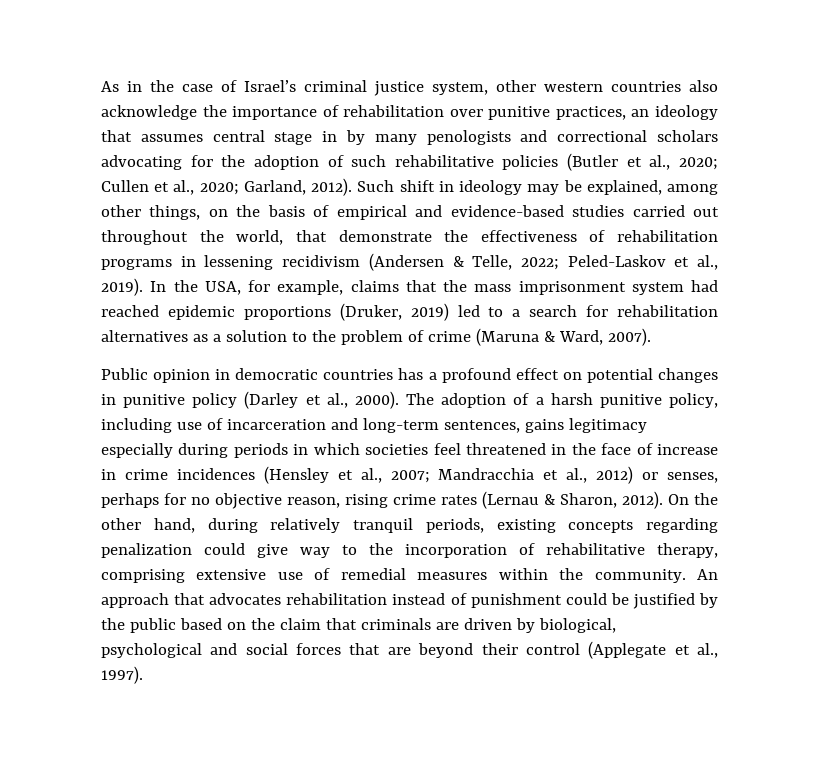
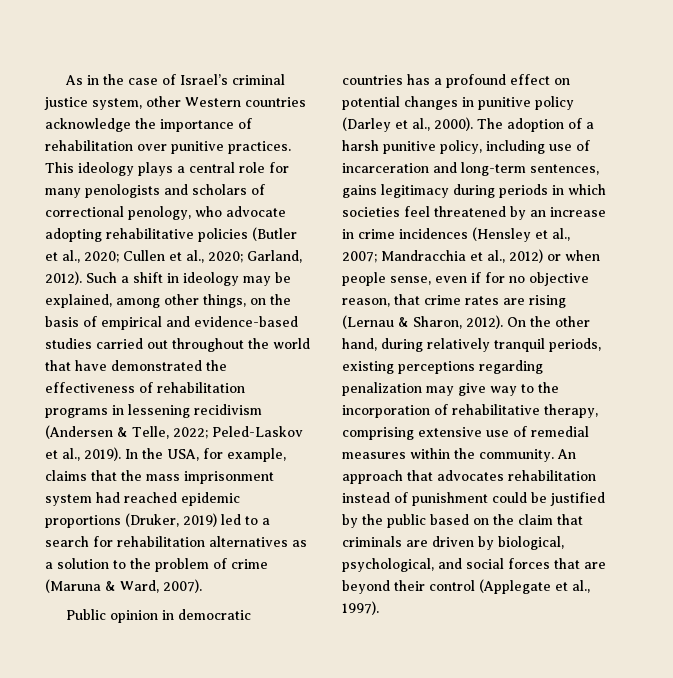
- As in the case of Israel’s criminal justice system, other western countries also acknowledge the importance of rehabilitation over punitive practices, an ideology that assumes central stage in by many penologists and correctional scholars advocating for the adoption of such rehabilitative policies (Butler et al., 2020; Cullen et al., 2020; Garland, 2012).
+ As in the case of Israel’s criminal justice system, other Western countries acknowledge the importance of rehabilitation over punitive practices. This ideology plays a central role for many penologists and scholars of correctional penology, who advocate adopting rehabilitative policies (Butler et al., 2020; Cullen et al., 2020; Garland, 2012).
- Such shift in ideology may be explained, among other things, on the basis of empirical and evidence-based studies carried out throughout the world, that demonstrate the effectiveness of rehabilitation programs in lessening recidivism (Andersen & Telle, 2022; Peled-Laskov et al., 2019).
+ Such a shift in ideology may be explained, among other things, on the basis of empirical and evidence-based studies carried out throughout the world that have demonstrated the effectiveness of rehabilitation programs in lessening recidivism (Andersen & Telle, 2022; Peled-Laskov et al., 2019).
- The adoption of a harsh punitive policy, including use of incarceration and long-term sentences, gains legitimacy especially during periods in which societies feel threatened in the face of increase in crime incidences (Hensley et al., 2007; Mandracchia et al., 2012) or senses, perhaps for no objective reason, rising crime rates (Lernau & Sharon, 2012).
+ The adoption of a harsh punitive policy, including use of incarceration and long-term sentences, gains legitimacy during periods in which societies feel threatened by an increase in crime incidences (Hensley et al., 2007; Mandracchia et al., 2012) or when people sense, even if for no objective reason, that crime rates are rising (Lernau & Sharon, 2012).
- On the other hand, during relatively tranquil periods, existing concepts regarding penalization could give way to the incorporation of rehabilitative therapy, comprising extensive use of remedial measures within the community.
+ On the other hand, during relatively tranquil periods, existing perceptions regarding penalization may give way to the incorporation of rehabilitative therapy, comprising extensive use of remedial measures within the community.
- An approach that advocates rehabilitation instead of punishment could be justified by the public based on the claim that criminals are driven by biological, psychological and social forces that are beyond their control (Applegate et al., 1997).
+ An approach that advocates rehabilitation instead of punishment could be justified by the public based on the claim that criminals are driven by biological, psychological, and social forces that are beyond their control (Applegate et al., 1997).

